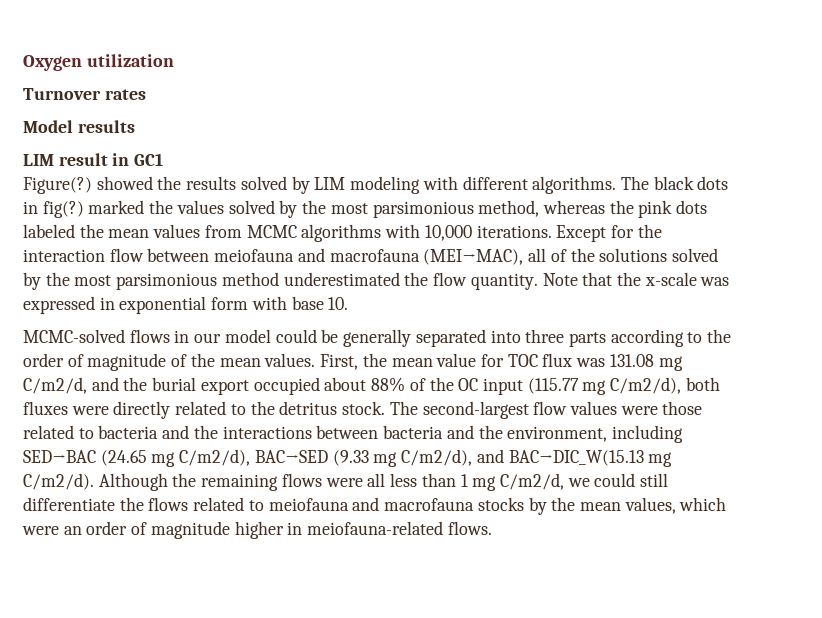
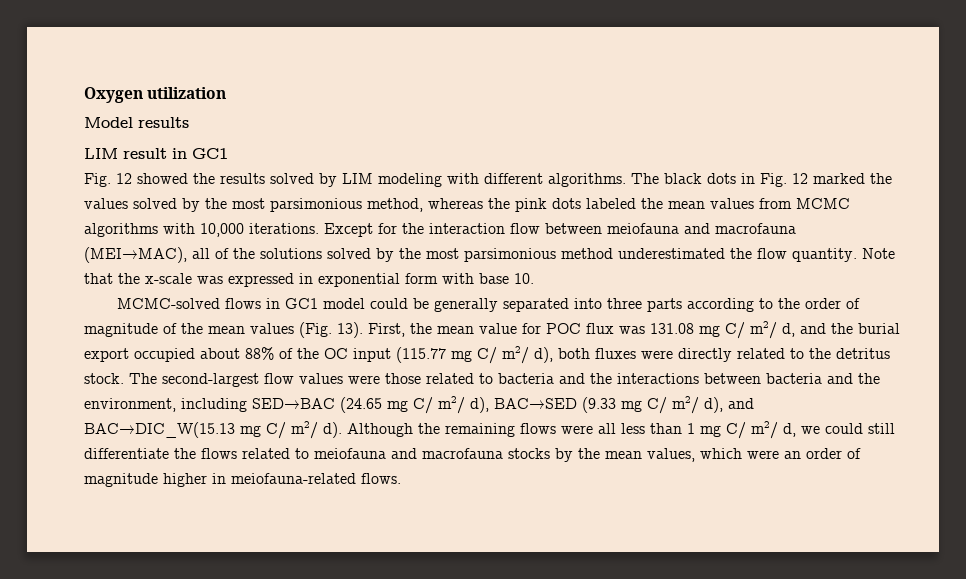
- Turnover rates
- Figure(?) showed the results solved by LIM modeling with different algorithms.
+ Fig. 12 showed the results solved by LIM modeling with different algorithms.
- The black dots in fig(?) marked the values solved by the most parsimonious method, whereas the pink dots labeled the mean values from MCMC algorithms with 10,000 iterations.
+ The black dots in Fig. 12 marked the values solved by the most parsimonious method, whereas the pink dots labeled the mean values from MCMC algorithms with 10,000 iterations.
- MCMC-solved flows in our model could be generally separated into three parts according to the order of magnitude of the mean values.
+ MCMC-solved flows in GC1 model could be generally separated into three parts according to the order of magnitude of the mean values (Fig. 13).
- First, the mean value for TOC flux was 131.08 mg C/m2/d, and the burial export occupied about 88% of the OC input (115.77 mg C/m2/d), both fluxes were directly related to the detritus stock.
+ First, the mean value for POC flux was 131.08 mg C/ m2/ d, and the burial export occupied about 88% of the OC input (115.77 mg C/ m2/ d), both fluxes were directly related to the detritus stock.
- The second-largest flow values were those related to bacteria and the interactions between bacteria and the environment, including SED→BAC (24.65 mg C/m2/d), BAC→SED (9.33 mg C/m2/d), and BAC→DIC_W(15.13 mg C/m2/d).
+ The second-largest flow values were those related to bacteria and the interactions between bacteria and the environment, including SED→BAC (24.65 mg C/ m2/ d), BAC→SED (9.33 mg C/ m2/ d), and BAC→DIC_W(15.13 mg C/ m2/ d).
- Although the remaining flows were all less than 1 mg C/m2/d, we could still differentiate the flows related to meiofauna and macrofauna stocks by the mean values, which were an order of magnitude higher in meiofauna-related flows.
+ Although the remaining flows were all less than 1 mg C/ m2/ d, we could still differentiate the flows related to meiofauna and macrofauna stocks by the mean values, which were an order of magnitude higher in meiofauna-related flows.

